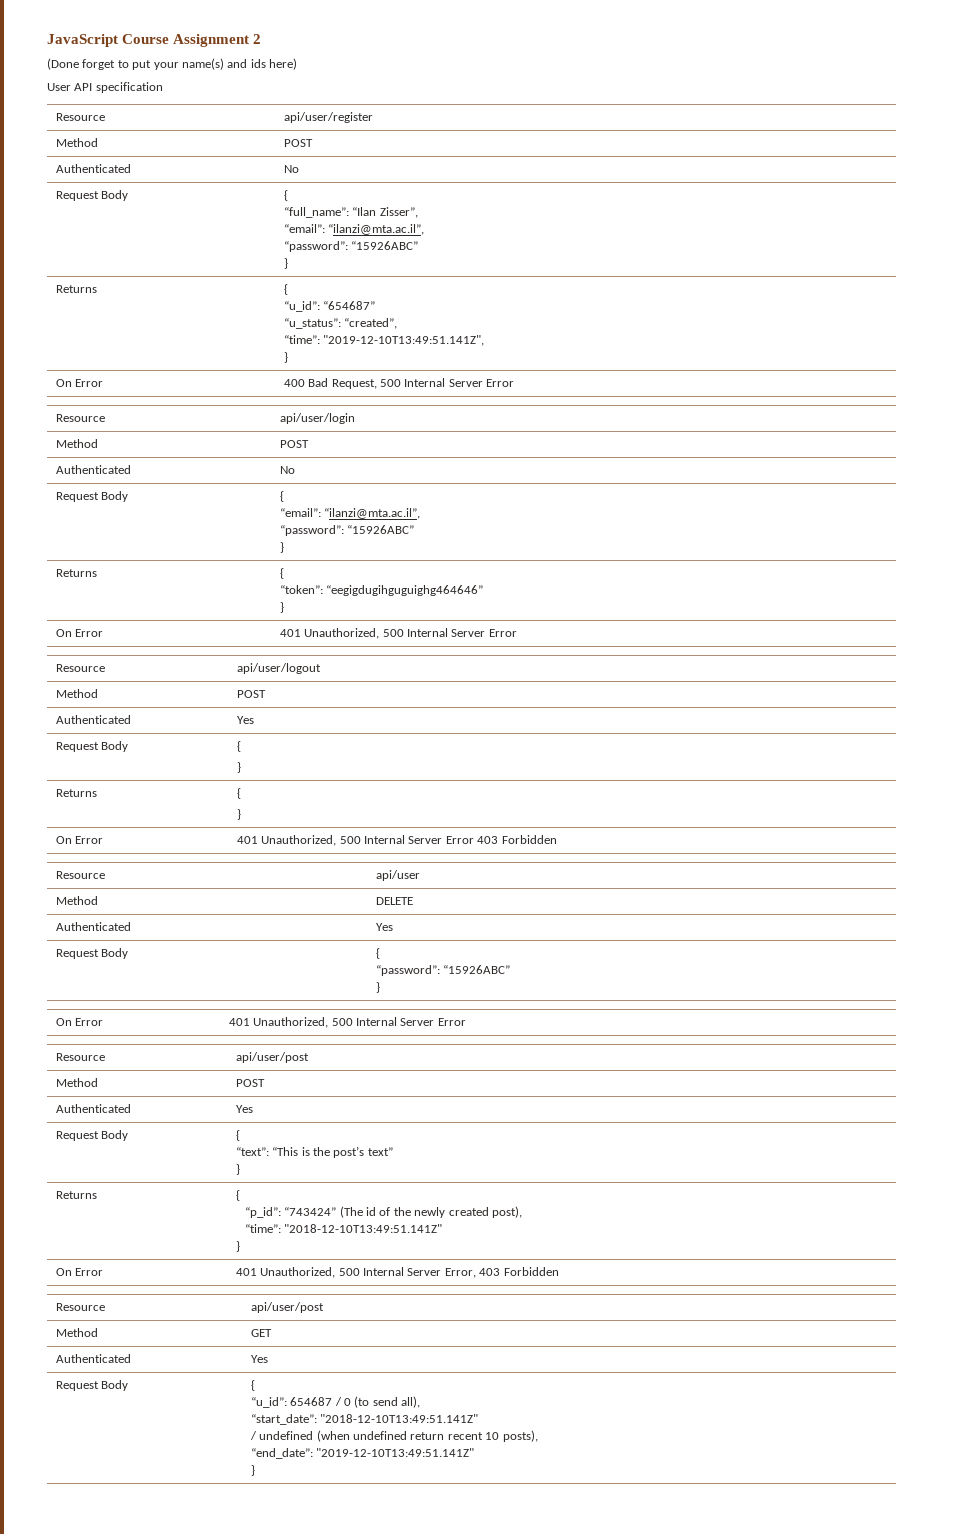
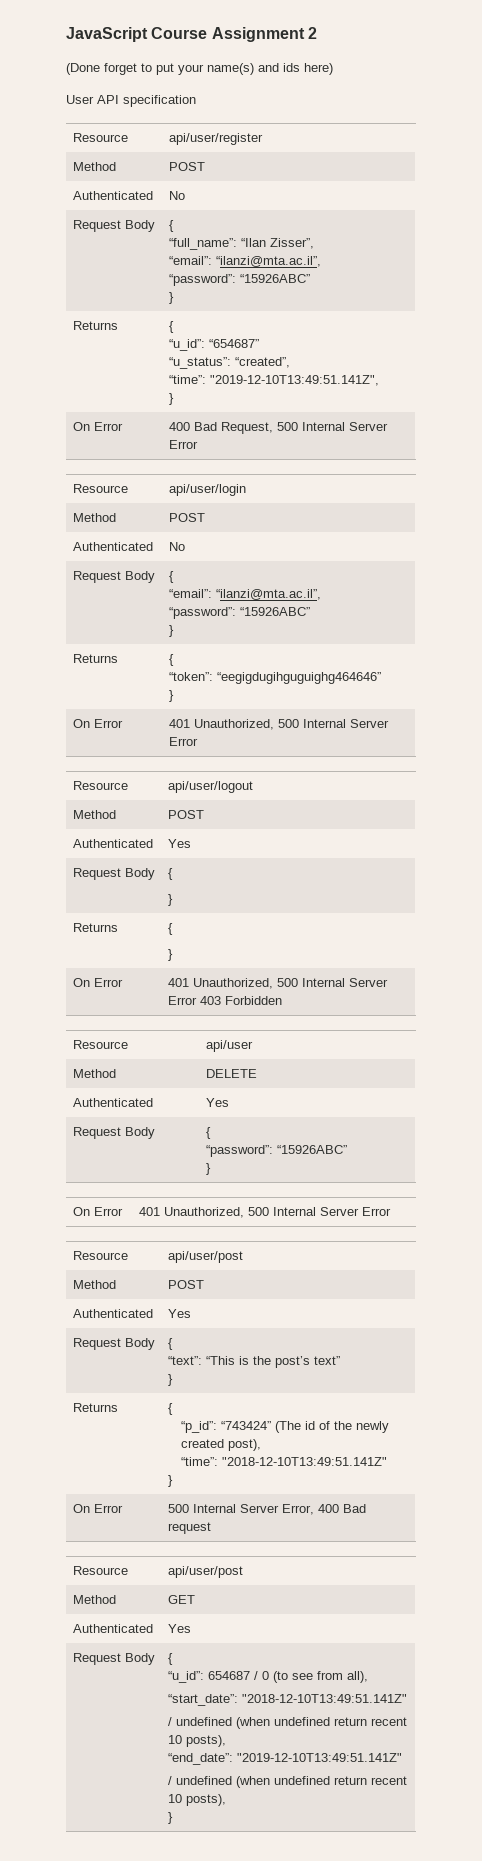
- On Error | 401 Unauthorized, 500 Internal Server Error, 403 Forbidden
+ On Error | 500 Internal Server Error, 400 Bad request
  Method | GET
  Authenticated | Yes
  Request Body | {
- “u_id”: 654687 / 0 (to send all),
+ “u_id”: 654687 / 0 (to see from all),
  “start_date”: "2018-12-10T13:49:51.141Z"
  / undefined (when undefined return recent 10 posts),
  “end_date”: "2019-12-10T13:49:51.141Z"
+ / undefined (when undefined return recent 10 posts),

